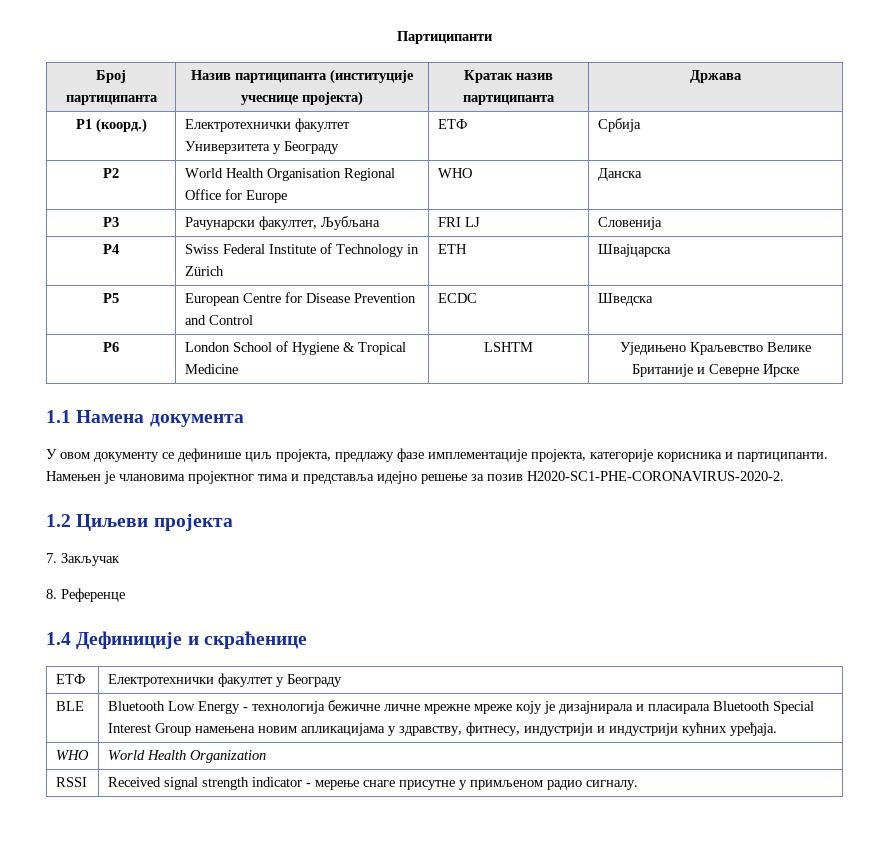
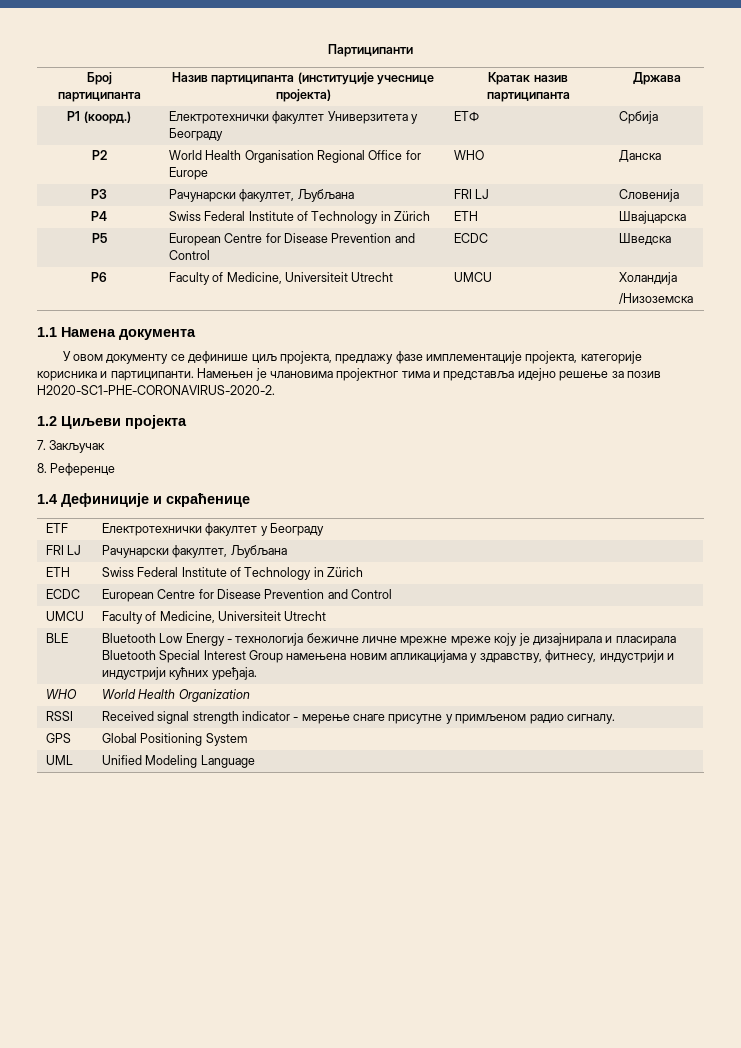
- P6 | London School of Hygiene & Tropical Medicine | LSHTM | Уједињено Краљевство Велике Британије и Северне Ирске
+ P6 | Faculty of Medicine, Universiteit Utrecht | UMCU | Холандија
+ /Низоземска
- ЕТФ | Електротехнички факултет у Београду
+ ETF | Електротехнички факултет у Београду
+ FRI LJ | Рачунарски факултет, Љубљана
+ ETH | Swiss Federal Institute of Technology in Zürich
+ ECDC | European Centre for Disease Prevention and Control
+ UMCU | Faculty of Medicine, Universiteit Utrecht
+ GPS | Global Positioning System
+ UML | Unified Modeling Language

